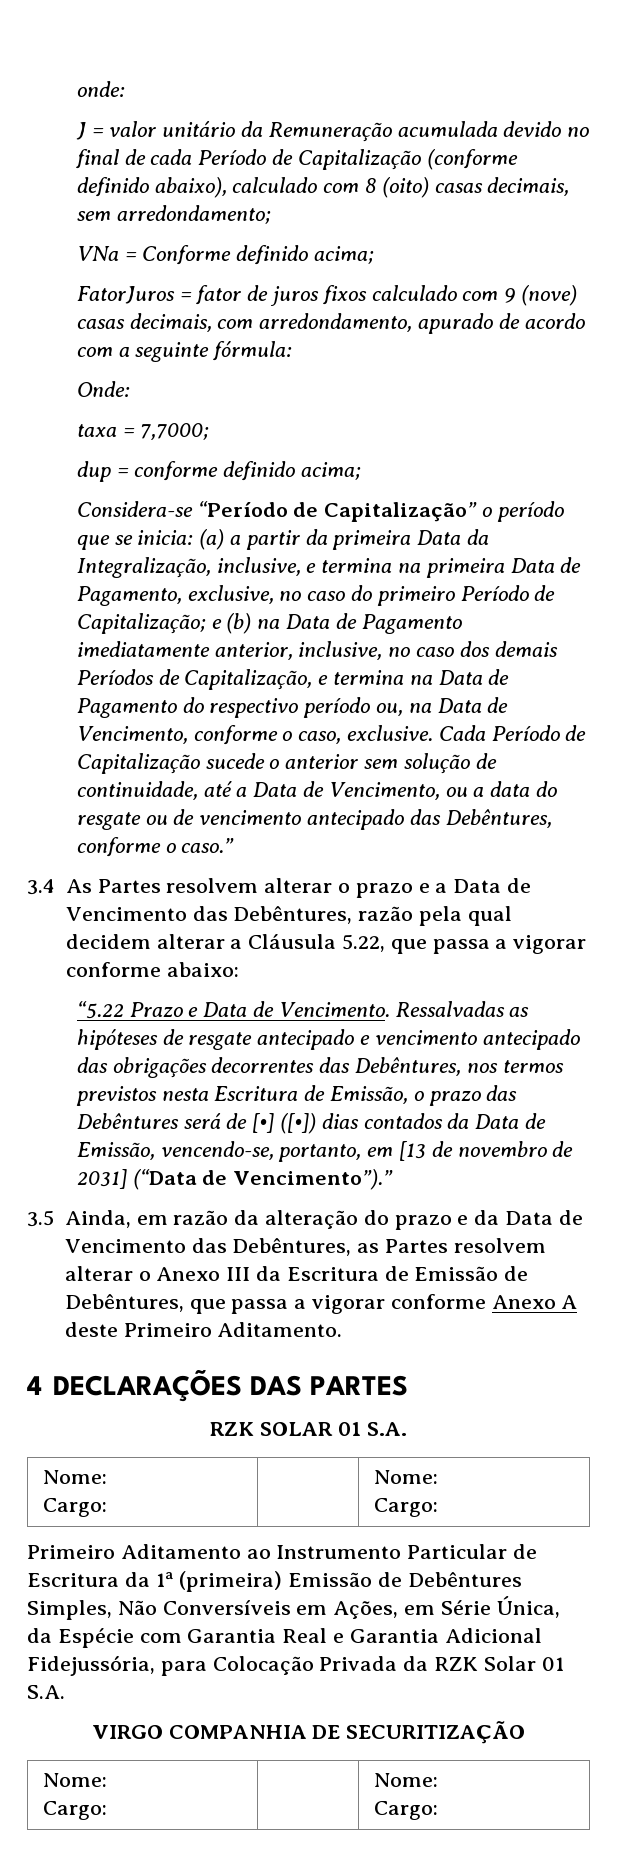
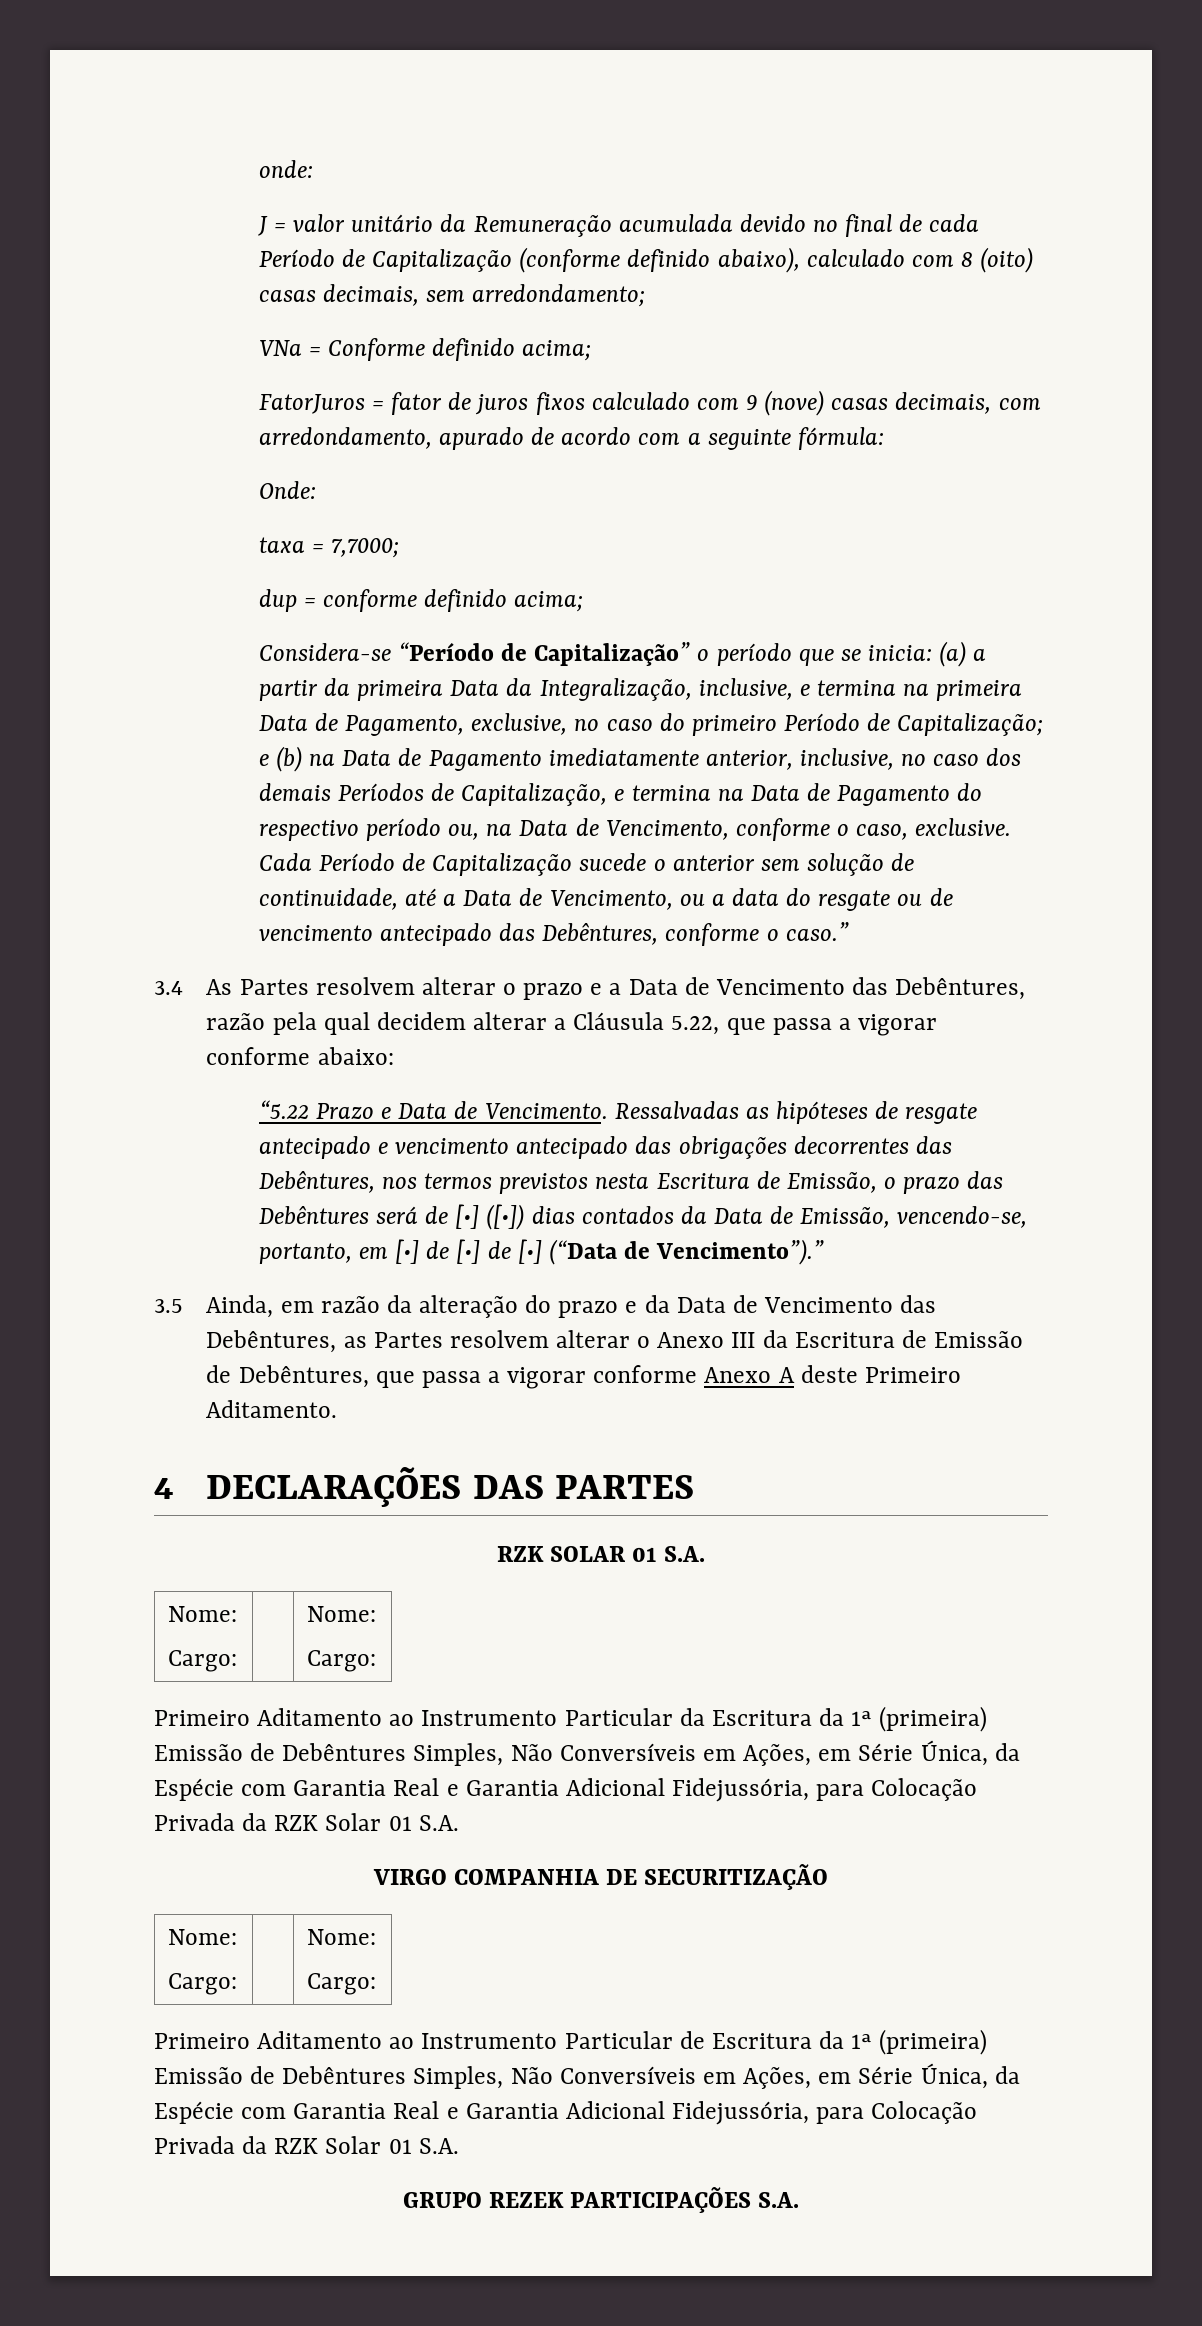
- Ressalvadas as hipóteses de resgate antecipado e vencimento antecipado das obrigações decorrentes das Debêntures, nos termos previstos nesta Escritura de Emissão, o prazo das Debêntures será de [•] ([•]) dias contados da Data de Emissão, vencendo-se, portanto, em [13 de novembro de 2031] (“Data de Vencimento”).”
+ Ressalvadas as hipóteses de resgate antecipado e vencimento antecipado das obrigações decorrentes das Debêntures, nos termos previstos nesta Escritura de Emissão, o prazo das Debêntures será de [•] ([•]) dias contados da Data de Emissão, vencendo-se, portanto, em [•] de [•] de [•] (“Data de Vencimento”).”
- Primeiro Aditamento ao Instrumento Particular de Escritura da 1ª (primeira) Emissão de Debêntures Simples, Não Conversíveis em Ações, em Série Única, da Espécie com Garantia Real e Garantia Adicional Fidejussória, para Colocação Privada da RZK Solar 01 S.A.
+ Primeiro Aditamento ao Instrumento Particular da Escritura da 1ª (primeira) Emissão de Debêntures Simples, Não Conversíveis em Ações, em Série Única, da Espécie com Garantia Real e Garantia Adicional Fidejussória, para Colocação Privada da RZK Solar 01 S.A.
+ Primeiro Aditamento ao Instrumento Particular de Escritura da 1ª (primeira) Emissão de Debêntures Simples, Não Conversíveis em Ações, em Série Única, da Espécie com Garantia Real e Garantia Adicional Fidejussória, para Colocação Privada da RZK Solar 01 S.A.
+ GRUPO REZEK PARTICIPAÇÕES S.A.

